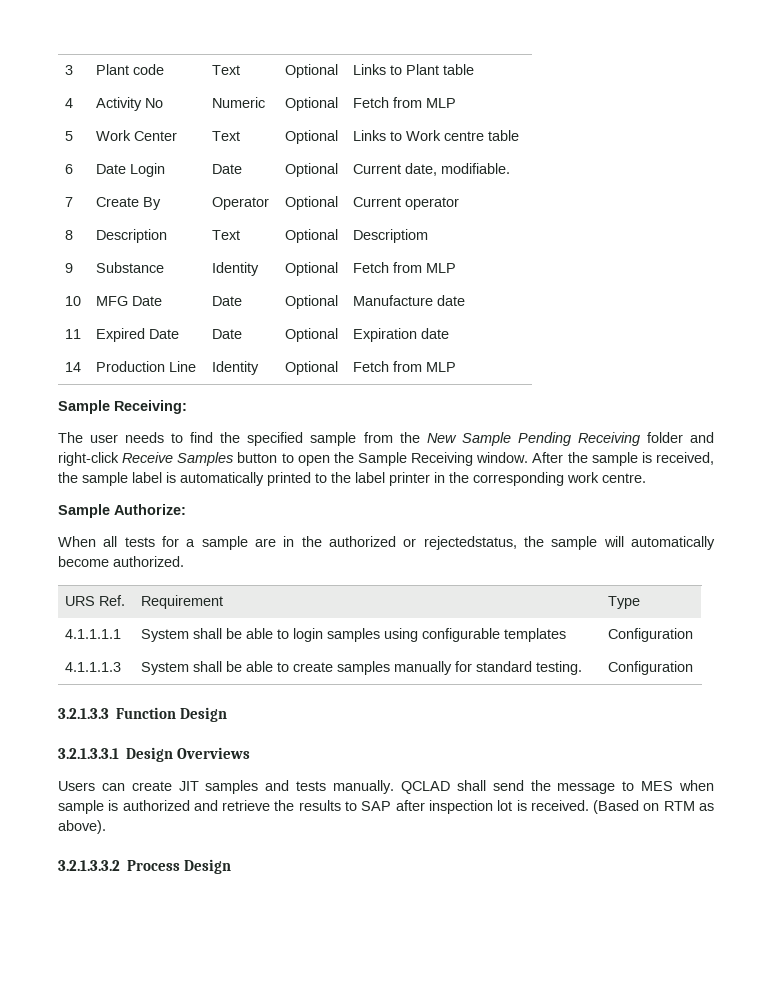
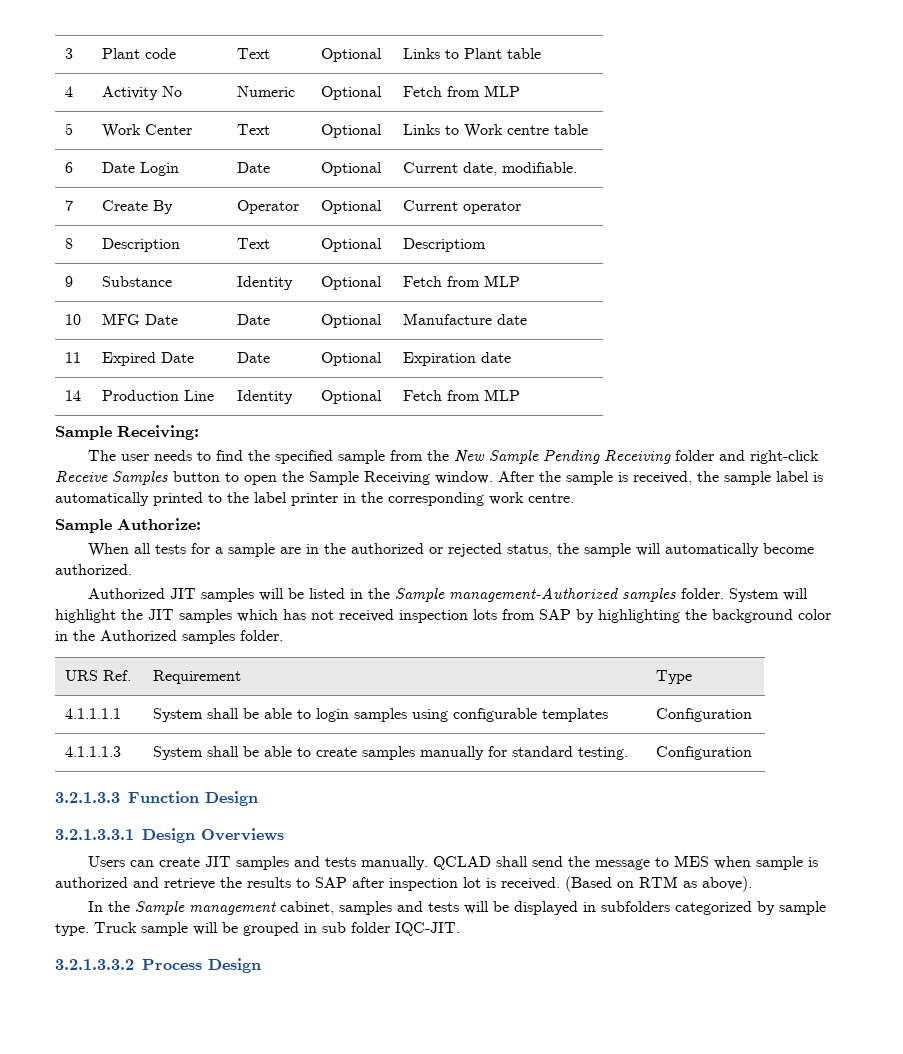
- When all tests for a sample are in the authorized or rejectedstatus, the sample will automatically become authorized.
+ When all tests for a sample are in the authorized or rejected status, the sample will automatically become authorized.
+ Authorized JIT samples will be listed in the Sample management-Authorized samples folder. System will highlight the JIT samples which has not received inspection lots from SAP by highlighting the background color in the Authorized samples folder.
+ In the Sample management cabinet, samples and tests will be displayed in subfolders categorized by sample type. Truck sample will be grouped in sub folder IQC-JIT.

